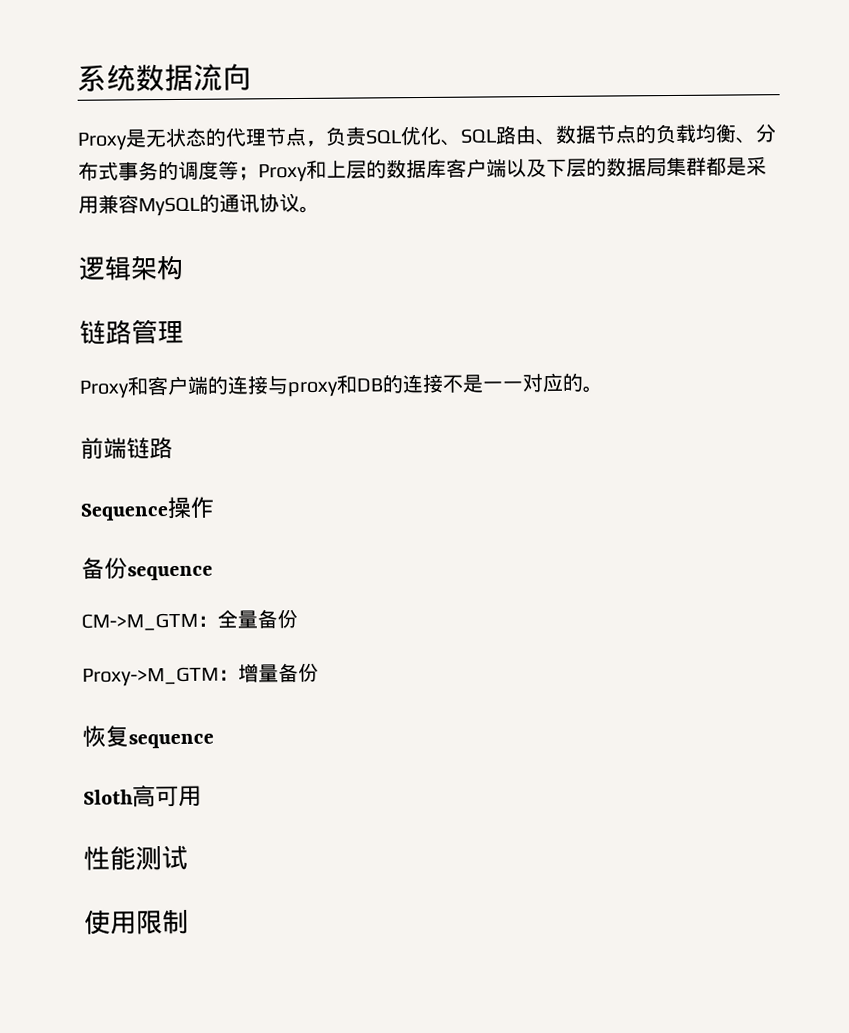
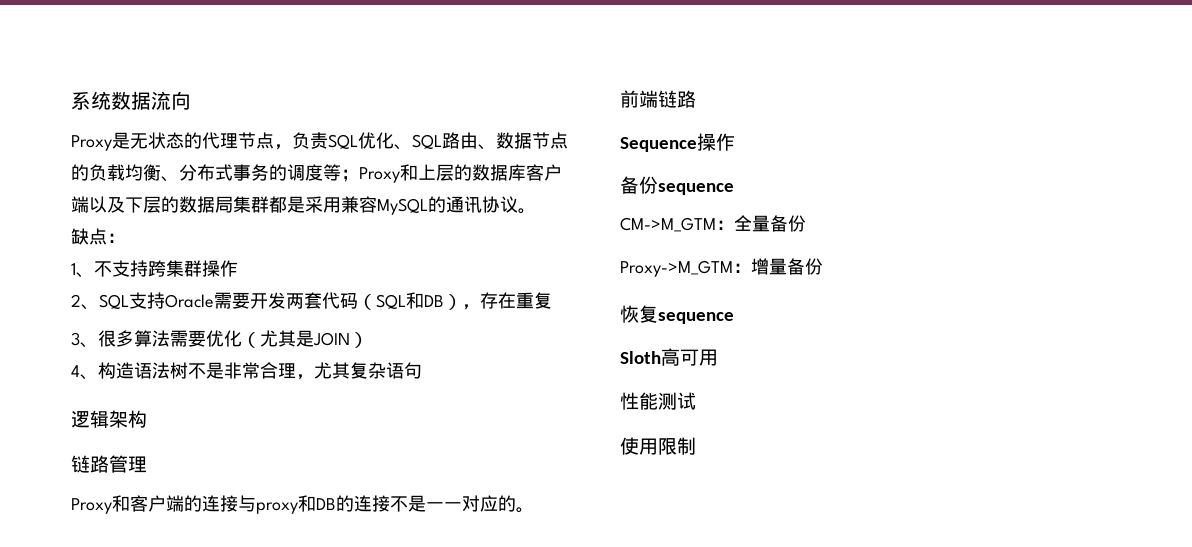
+ 缺点：
+ 1、不支持跨集群操作
+ 2、SQL支持Oracle需要开发两套代码（SQL和DB），存在重复
+ 3、很多算法需要优化（尤其是JOIN）
+ 4、构造语法树不是非常合理，尤其复杂语句

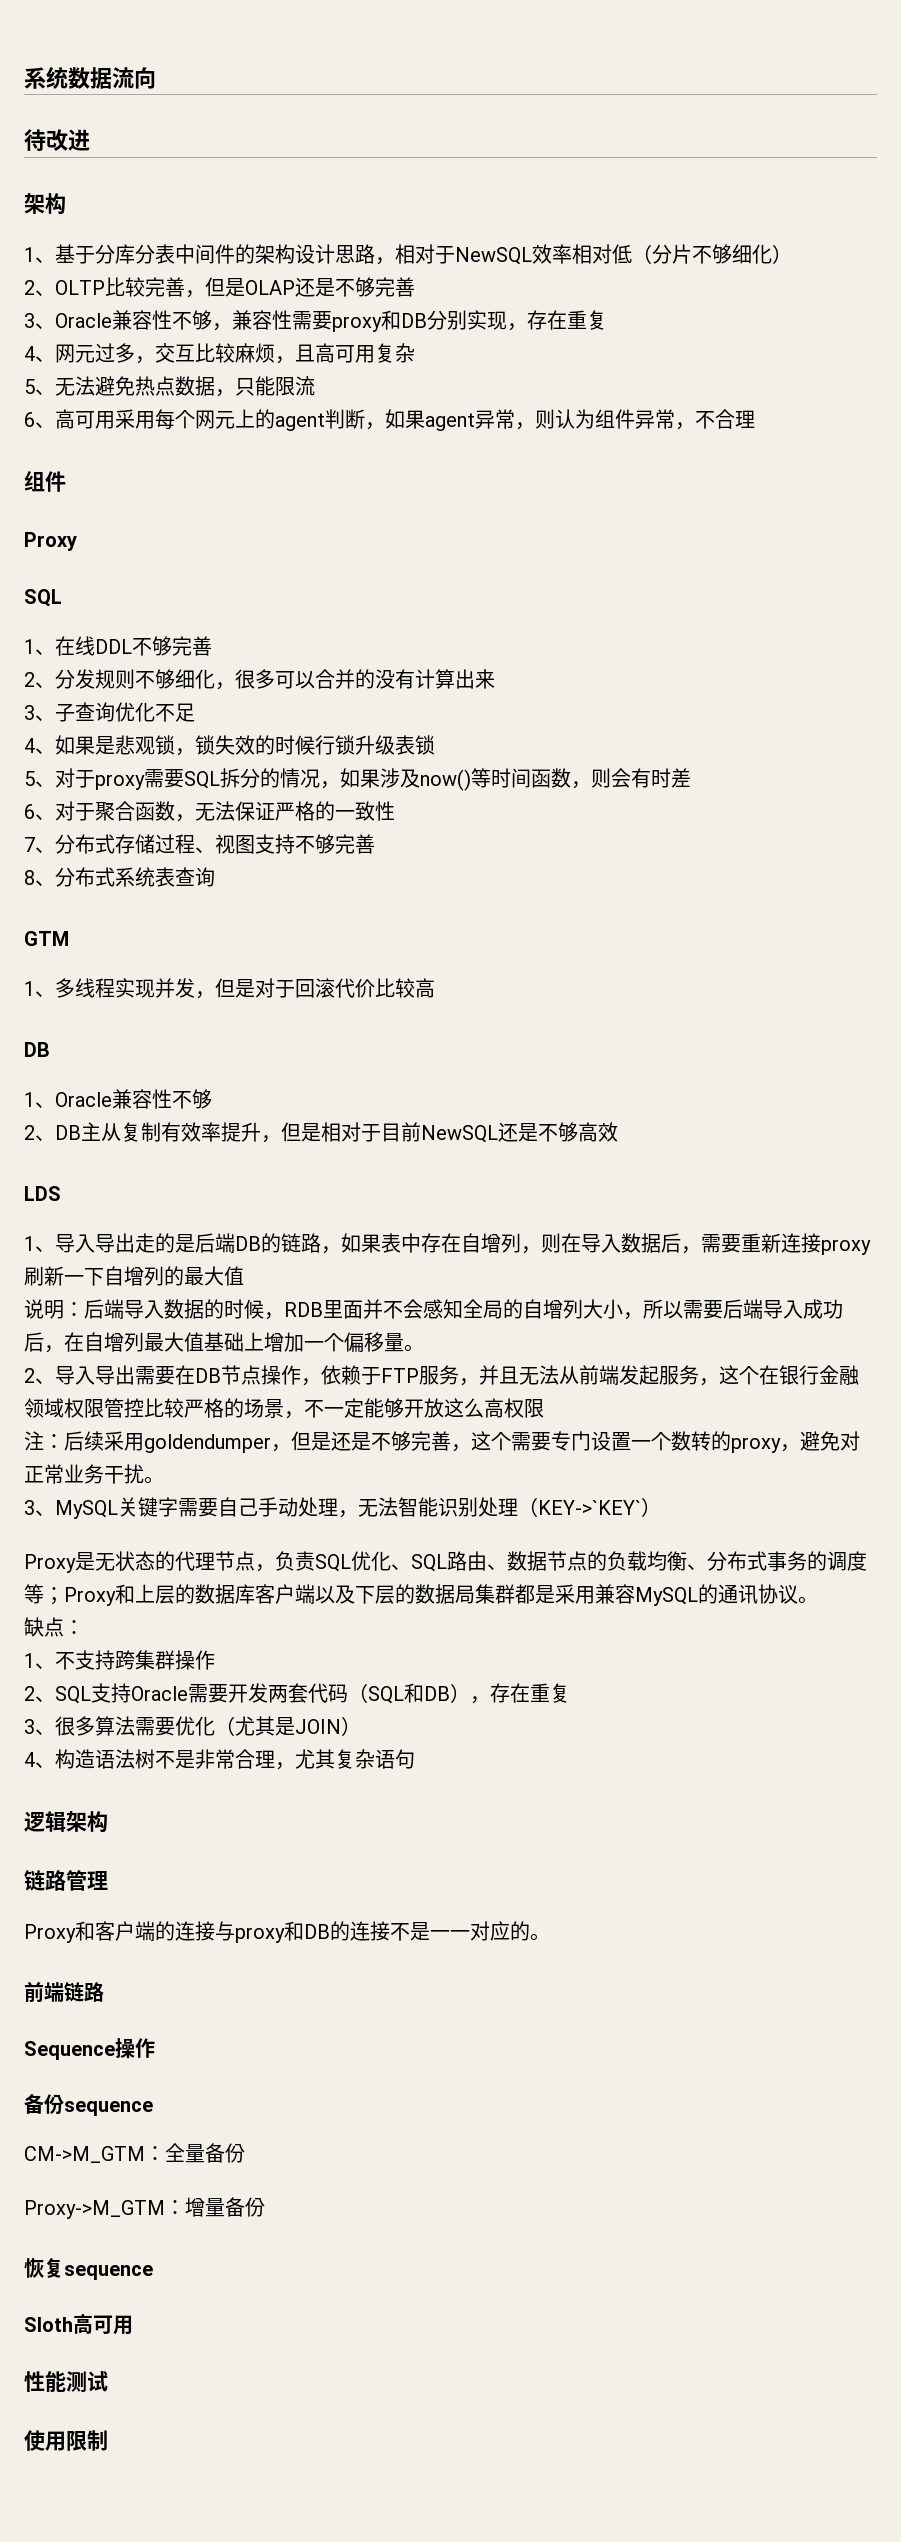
+ 待改进
+ 架构
+ 1、基于分库分表中间件的架构设计思路，相对于NewSQL效率相对低（分片不够细化）
+ 2、OLTP比较完善，但是OLAP还是不够完善
+ 3、Oracle兼容性不够，兼容性需要proxy和DB分别实现，存在重复
+ 4、网元过多，交互比较麻烦，且高可用复杂
+ 5、无法避免热点数据，只能限流
+ 6、高可用采用每个网元上的agent判断，如果agent异常，则认为组件异常，不合理
+ 组件
+ Proxy
+ SQL
+ 1、在线DDL不够完善
+ 2、分发规则不够细化，很多可以合并的没有计算出来
+ 3、子查询优化不足
+ 4、如果是悲观锁，锁失效的时候行锁升级表锁
+ 5、对于proxy需要SQL拆分的情况，如果涉及now()等时间函数，则会有时差
+ 6、对于聚合函数，无法保证严格的一致性
+ 7、分布式存储过程、视图支持不够完善
+ 8、分布式系统表查询
+ GTM
+ 1、多线程实现并发，但是对于回滚代价比较高
+ DB
+ 1、Oracle兼容性不够
+ 2、DB主从复制有效率提升，但是相对于目前NewSQL还是不够高效
+ LDS
+ 1、导入导出走的是后端DB的链路，如果表中存在自增列，则在导入数据后，需要重新连接proxy刷新一下自增列的最大值
+ 说明：后端导入数据的时候，RDB里面并不会感知全局的自增列大小，所以需要后端导入成功后，在自增列最大值基础上增加一个偏移量。
+ 2、导入导出需要在DB节点操作，依赖于FTP服务，并且无法从前端发起服务，这个在银行金融领域权限管控比较严格的场景，不一定能够开放这么高权限
+ 注：后续采用goldendumper，但是还是不够完善，这个需要专门设置一个数转的proxy，避免对正常业务干扰。
+ 3、MySQL关键字需要自己手动处理，无法智能识别处理（KEY->`KEY`）

